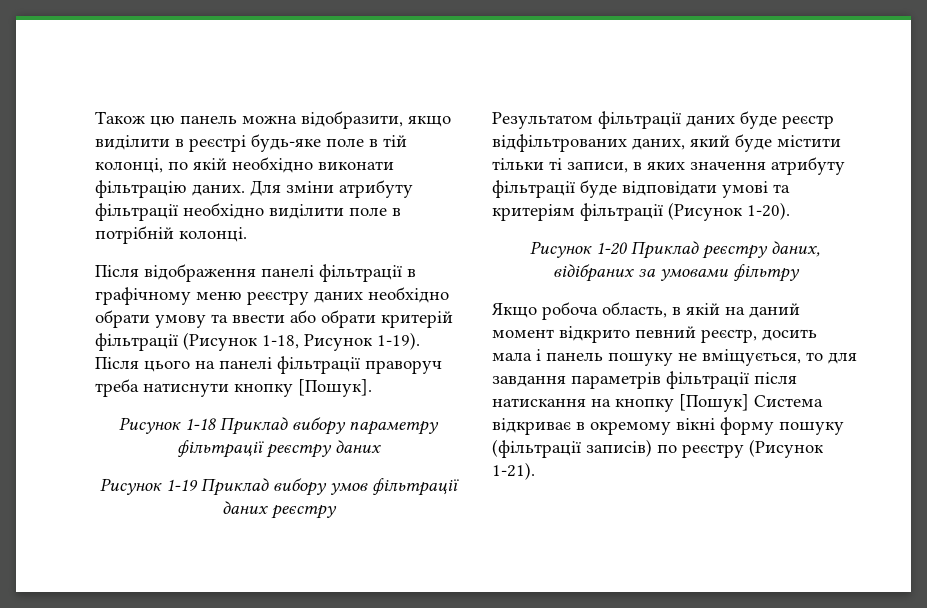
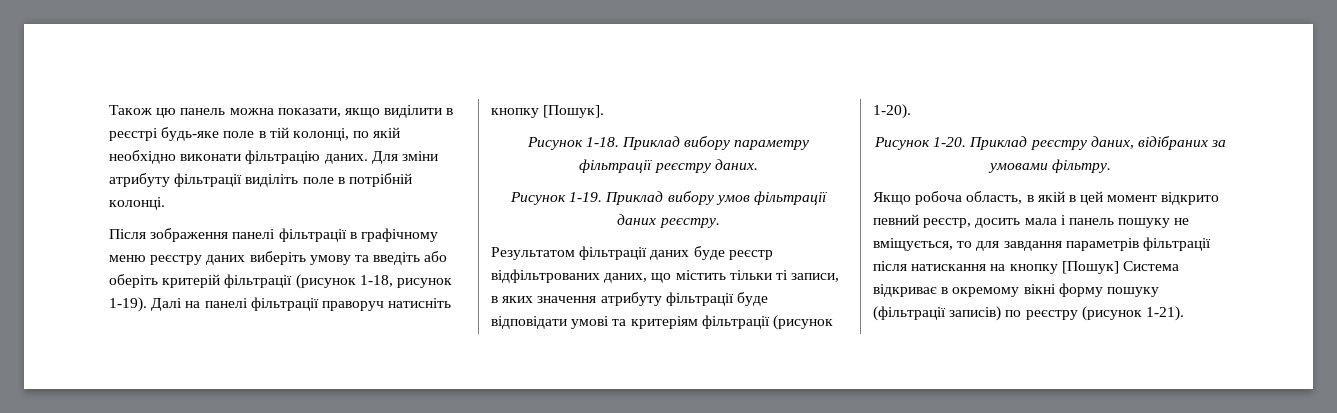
- Також цю панель можна відобразити, якщо виділити в реєстрі будь-яке поле в тій колонці, по якій необхідно виконати фільтрацію даних.
+ Також цю панель можна показати, якщо виділити в реєстрі будь-яке поле в тій колонці, по якій необхідно виконати фільтрацію даних.
- Для зміни атрибуту фільтрації необхідно виділити поле в потрібній колонці.
+ Для зміни атрибуту фільтрації виділіть поле в потрібній колонці.
- Після відображення панелі фільтрації в графічному меню реєстру даних необхідно обрати умову та ввести або обрати критерій фільтрації (Рисунок 1-18, Рисунок 1-19). Після цього на панелі фільтрації праворуч треба натиснути кнопку [Пошук].
+ Після зображення панелі фільтрації в графічному меню реєстру даних виберіть умову та введіть або оберіть критерій фільтрації (рисунок 1-18, рисунок 1-19). Далі на панелі фільтрації праворуч натисніть кнопку [Пошук].
- Рисунок 1-18 Приклад вибору параметру фільтрації реєстру даних
- Рисунок 1-19 Приклад вибору умов фільтрації даних реєстру
+ Рисунок 1-18. Приклад вибору параметру фільтрації реєстру даних.
+ Рисунок 1-19. Приклад вибору умов фільтрації даних реєстру.
- Результатом фільтрації даних буде реєстр відфільтрованих даних, який буде містити тільки ті записи, в яких значення атрибуту фільтрації буде відповідати умові та критеріям фільтрації (Рисунок 1-20).
+ Результатом фільтрації даних буде реєстр відфільтрованих даних, що містить тільки ті записи, в яких значення атрибуту фільтрації буде відповідати умові та критеріям фільтрації (рисунок 1-20).
- Рисунок 1-20 Приклад реєстру даних, відібраних за умовами фільтру
+ Рисунок 1-20. Приклад реєстру даних, відібраних за умовами фільтру.
- Якщо робоча область, в якій на даний момент відкрито певний реєстр, досить мала і панель пошуку не вміщується, то для завдання параметрів фільтрації після натискання на кнопку [Пошук] Система відкриває в окремому вікні форму пошуку (фільтрації записів) по реєстру (Рисунок 1-21).
+ Якщо робоча область, в якій в цей момент відкрито певний реєстр, досить мала і панель пошуку не вміщується, то для завдання параметрів фільтрації після натискання на кнопку [Пошук] Система відкриває в окремому вікні форму пошуку (фільтрації записів) по реєстру (рисунок 1-21).

